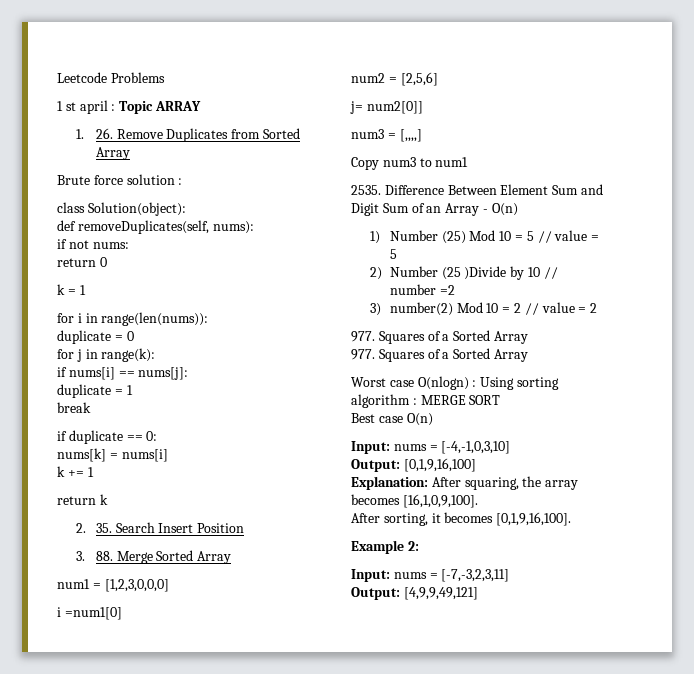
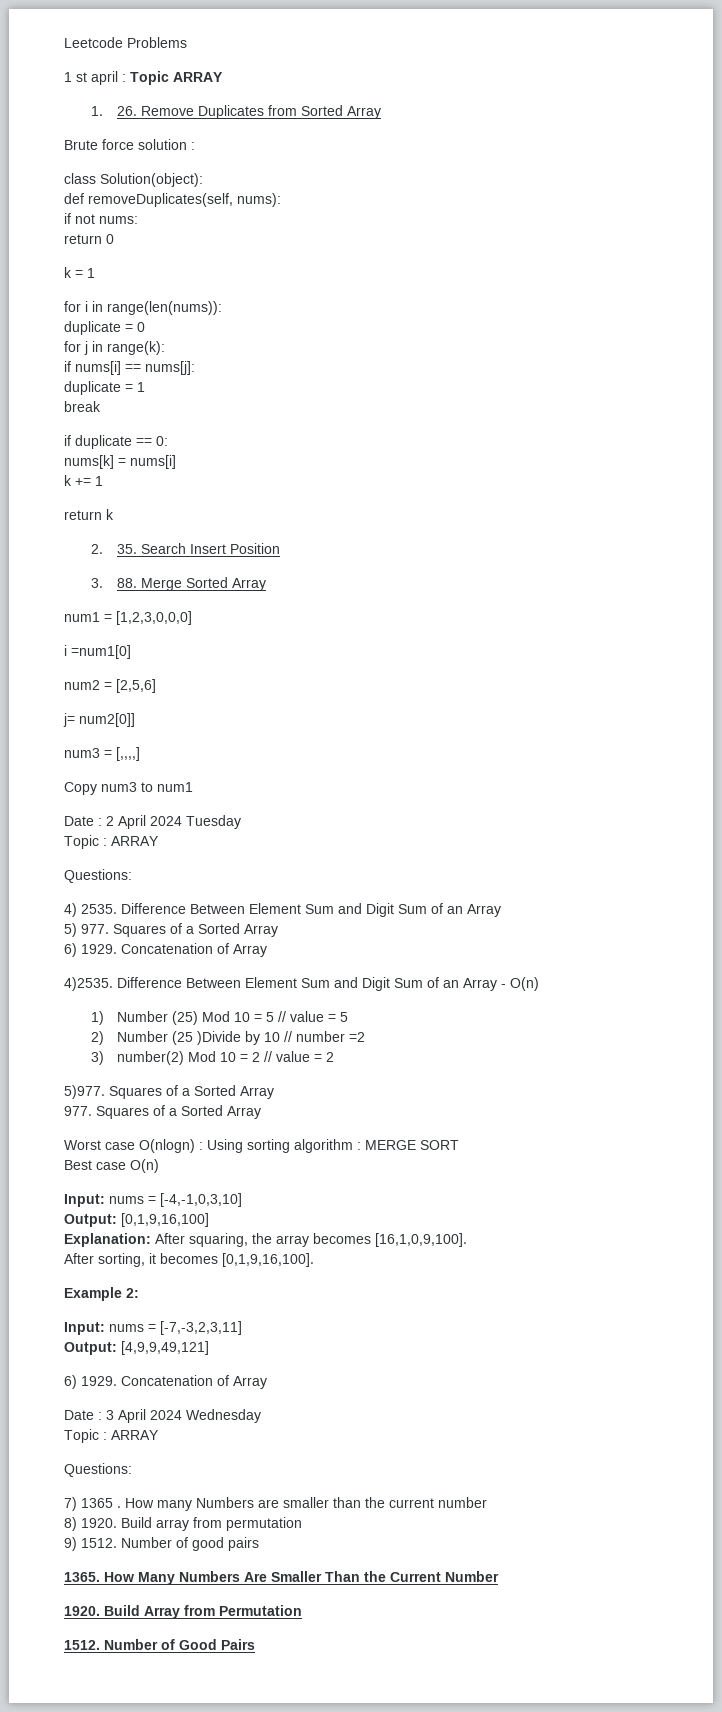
- 2535. Difference Between Element Sum and Digit Sum of an Array - O(n)
+ Date : 2 April 2024 Tuesday
+ Topic : ARRAY
+ Questions:
+ 4) 2535. Difference Between Element Sum and Digit Sum of an Array
+ 5) 977. Squares of a Sorted Array
+ 6) 1929. Concatenation of Array
+ 4)2535. Difference Between Element Sum and Digit Sum of an Array - O(n)
  3) number(2) Mod 10 = 2 // value = 2
- 977. Squares of a Sorted Array
+ 5)977. Squares of a Sorted Array
  Output: [4,9,9,49,121]
+ 6) 1929. Concatenation of Array
+ Date : 3 April 2024 Wednesday
+ Topic : ARRAY
+ Questions:
+ 7) 1365 . How many Numbers are smaller than the current number
+ 8) 1920. Build array from permutation
+ 9) 1512. Number of good pairs
+ 1365. How Many Numbers Are Smaller Than the Current Number
+ 1920. Build Array from Permutation
+ 1512. Number of Good Pairs

